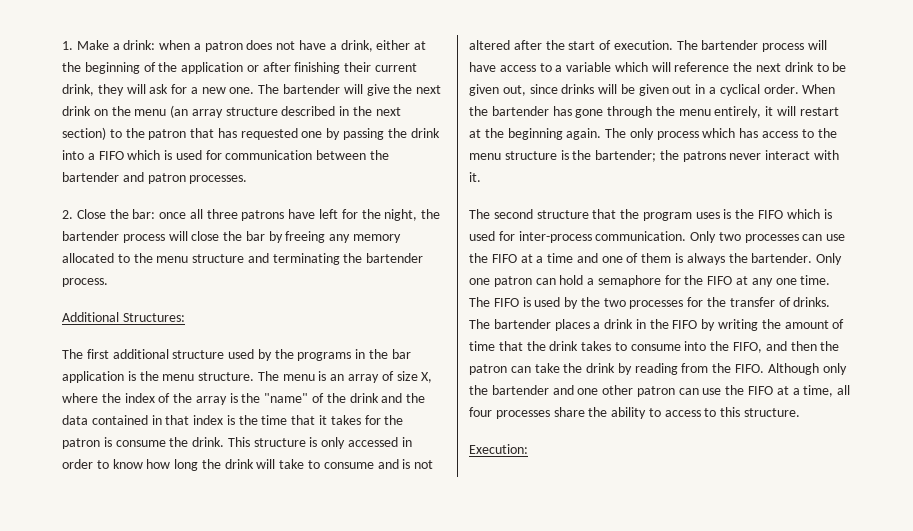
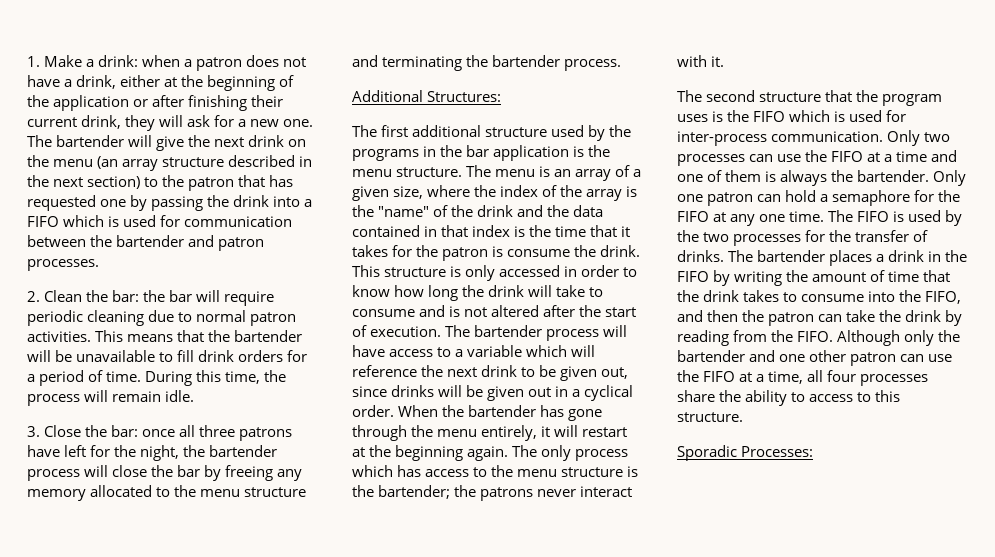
- 2. Close the bar: once all three patrons have left for the night, the bartender process will close the bar by freeing any memory allocated to the menu structure and terminating the bartender process.
+ 2. Clean the bar: the bar will require periodic cleaning due to normal patron activities. This means that the bartender will be unavailable to fill drink orders for a period of time. During this time, the process will remain idle.
+ 3. Close the bar: once all three patrons have left for the night, the bartender process will close the bar by freeing any memory allocated to the menu structure and terminating the bartender process.
- The menu is an array of size X, where the index of the array is the "name" of the drink and the data contained in that index is the time that it takes for the patron is consume the drink.
+ The menu is an array of a given size, where the index of the array is the "name" of the drink and the data contained in that index is the time that it takes for the patron is consume the drink.
- Execution:
+ Sporadic Processes:

